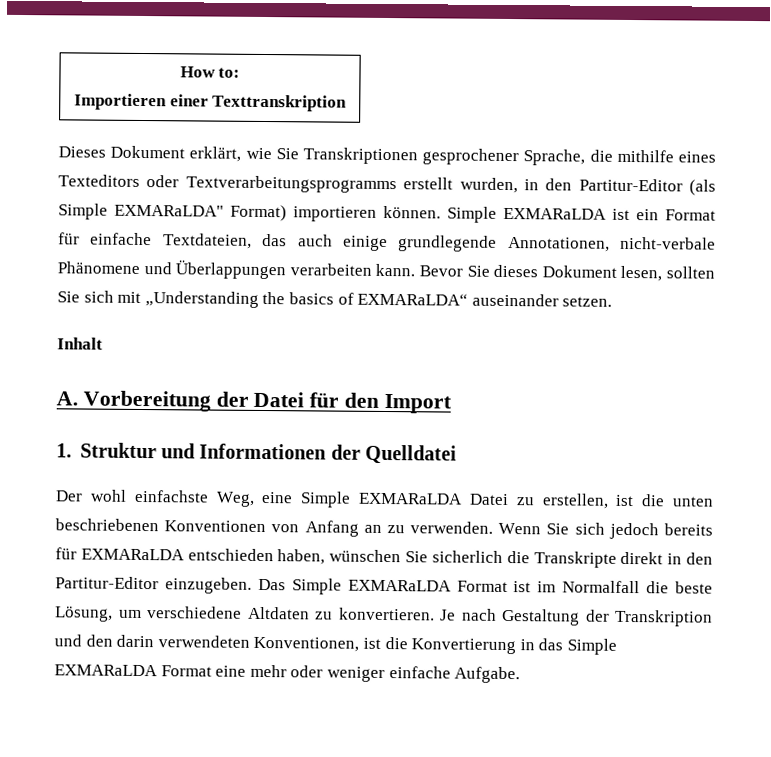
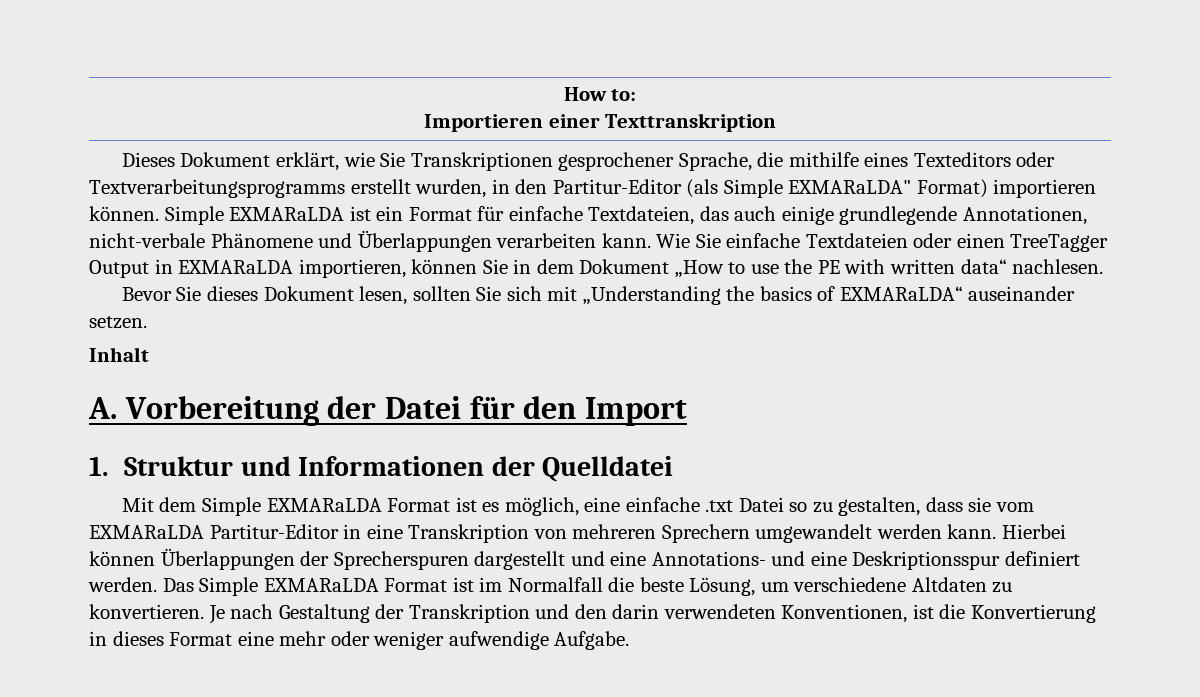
- Simple EXMARaLDA ist ein Format für einfache Textdateien, das auch einige grundlegende Annotationen, nicht-verbale Phänomene und Überlappungen verarbeiten kann. Bevor Sie dieses Dokument lesen, sollten Sie sich mit „Understanding the basics of EXMARaLDA“ auseinander setzen.
+ Simple EXMARaLDA ist ein Format für einfache Textdateien, das auch einige grundlegende Annotationen, nicht-verbale Phänomene und Überlappungen verarbeiten kann. Wie Sie einfache Textdateien oder einen TreeTagger Output in EXMARaLDA importieren, können Sie in dem Dokument „How to use the PE with written data“ nachlesen.
+ Bevor Sie dieses Dokument lesen, sollten Sie sich mit „Understanding the basics of EXMARaLDA“ auseinander setzen.
- Der wohl einfachste Weg, eine Simple EXMARaLDA Datei zu erstellen, ist die unten beschriebenen Konventionen von Anfang an zu verwenden. Wenn Sie sich jedoch bereits für EXMARaLDA entschieden haben, wünschen Sie sicherlich die Transkripte direkt in den Partitur-Editor einzugeben.
+ Mit dem Simple EXMARaLDA Format ist es möglich, eine einfache .txt Datei so zu gestalten, dass sie vom EXMARaLDA Partitur-Editor in eine Transkription von mehreren Sprechern umgewandelt werden kann. Hierbei können Überlappungen der Sprecherspuren dargestellt und eine Annotations- und eine Deskriptionsspur definiert werden.
- Je nach Gestaltung der Transkription und den darin verwendeten Konventionen, ist die Konvertierung in das Simple EXMARaLDA Format eine mehr oder weniger einfache Aufgabe.
+ Je nach Gestaltung der Transkription und den darin verwendeten Konventionen, ist die Konvertierung in dieses Format eine mehr oder weniger aufwendige Aufgabe.

